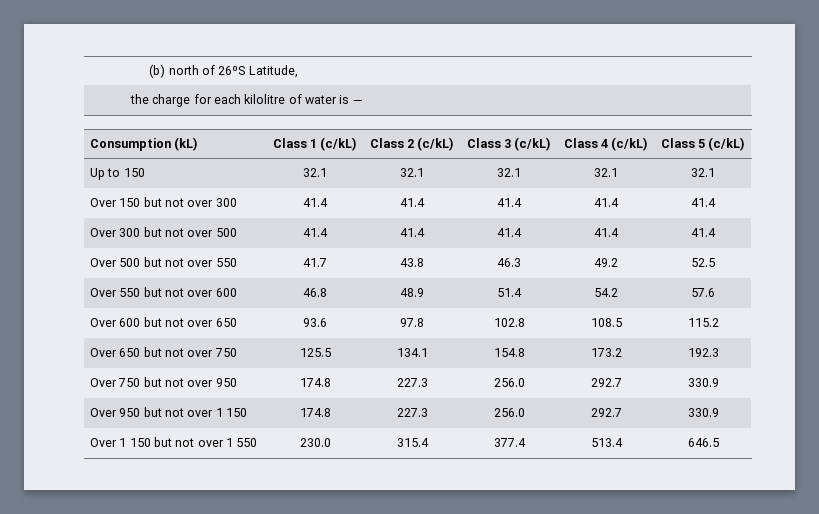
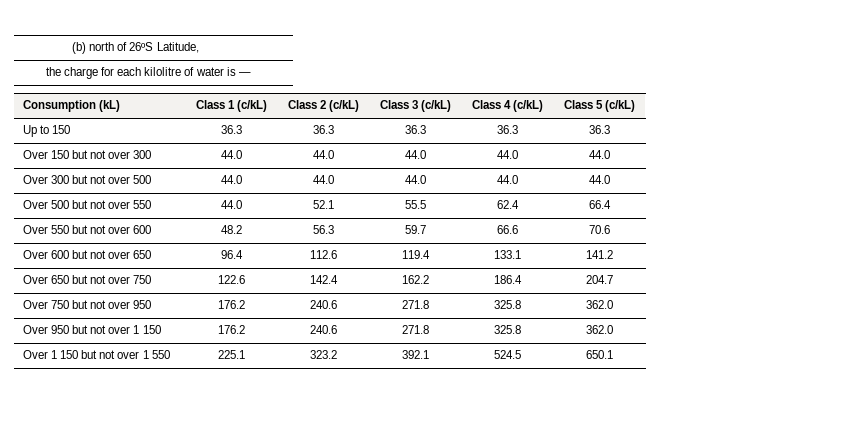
- Up to 150 | 32.1 | 32.1 | 32.1 | 32.1 | 32.1
+ Up to 150 | 36.3 | 36.3 | 36.3 | 36.3 | 36.3
- Over 150 but not over 300 | 41.4 | 41.4 | 41.4 | 41.4 | 41.4
+ Over 150 but not over 300 | 44.0 | 44.0 | 44.0 | 44.0 | 44.0
- Over 300 but not over 500 | 41.4 | 41.4 | 41.4 | 41.4 | 41.4
+ Over 300 but not over 500 | 44.0 | 44.0 | 44.0 | 44.0 | 44.0
- Over 500 but not over 550 | 41.7 | 43.8 | 46.3 | 49.2 | 52.5
+ Over 500 but not over 550 | 44.0 | 52.1 | 55.5 | 62.4 | 66.4
- Over 550 but not over 600 | 46.8 | 48.9 | 51.4 | 54.2 | 57.6
+ Over 550 but not over 600 | 48.2 | 56.3 | 59.7 | 66.6 | 70.6
- Over 600 but not over 650 | 93.6 | 97.8 | 102.8 | 108.5 | 115.2
+ Over 600 but not over 650 | 96.4 | 112.6 | 119.4 | 133.1 | 141.2
- Over 650 but not over 750 | 125.5 | 134.1 | 154.8 | 173.2 | 192.3
+ Over 650 but not over 750 | 122.6 | 142.4 | 162.2 | 186.4 | 204.7
- Over 750 but not over 950 | 174.8 | 227.3 | 256.0 | 292.7 | 330.9
+ Over 750 but not over 950 | 176.2 | 240.6 | 271.8 | 325.8 | 362.0
- Over 950 but not over 1 150 | 174.8 | 227.3 | 256.0 | 292.7 | 330.9
+ Over 950 but not over 1 150 | 176.2 | 240.6 | 271.8 | 325.8 | 362.0
- Over 1 150 but not over 1 550 | 230.0 | 315.4 | 377.4 | 513.4 | 646.5
+ Over 1 150 but not over 1 550 | 225.1 | 323.2 | 392.1 | 524.5 | 650.1

